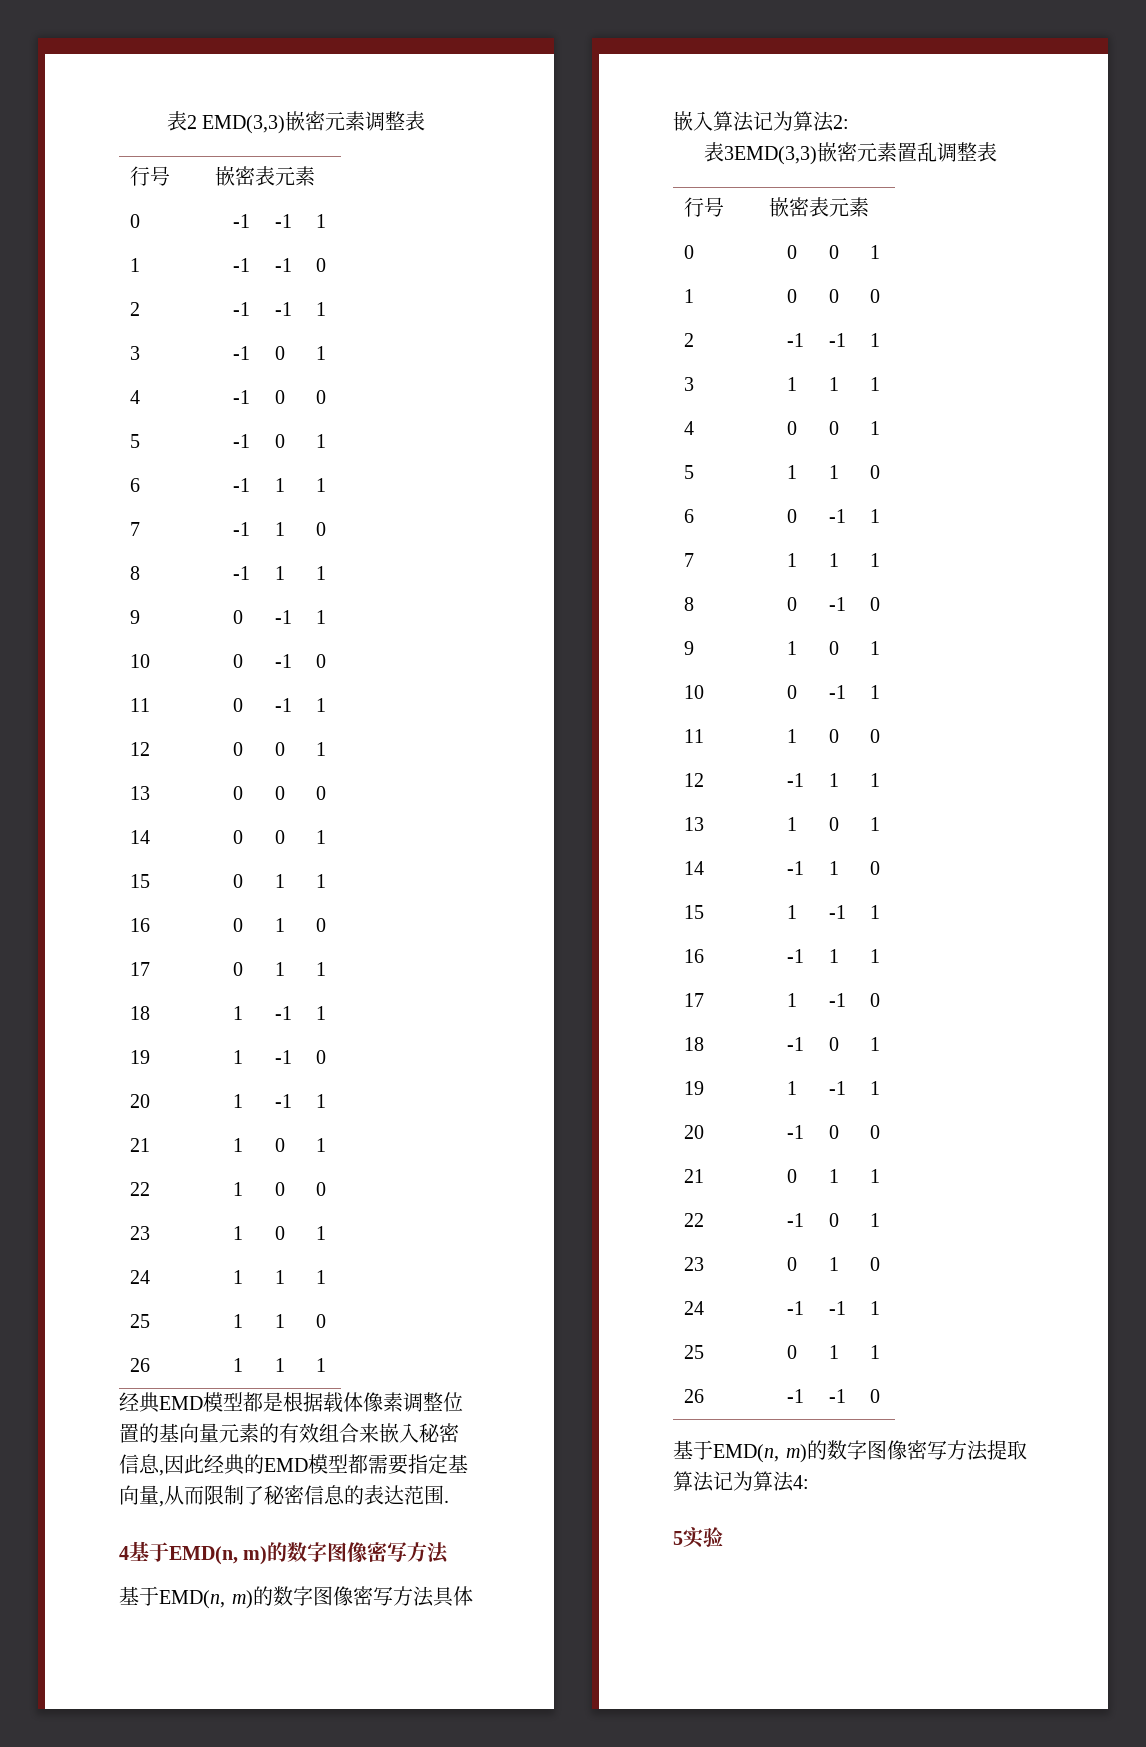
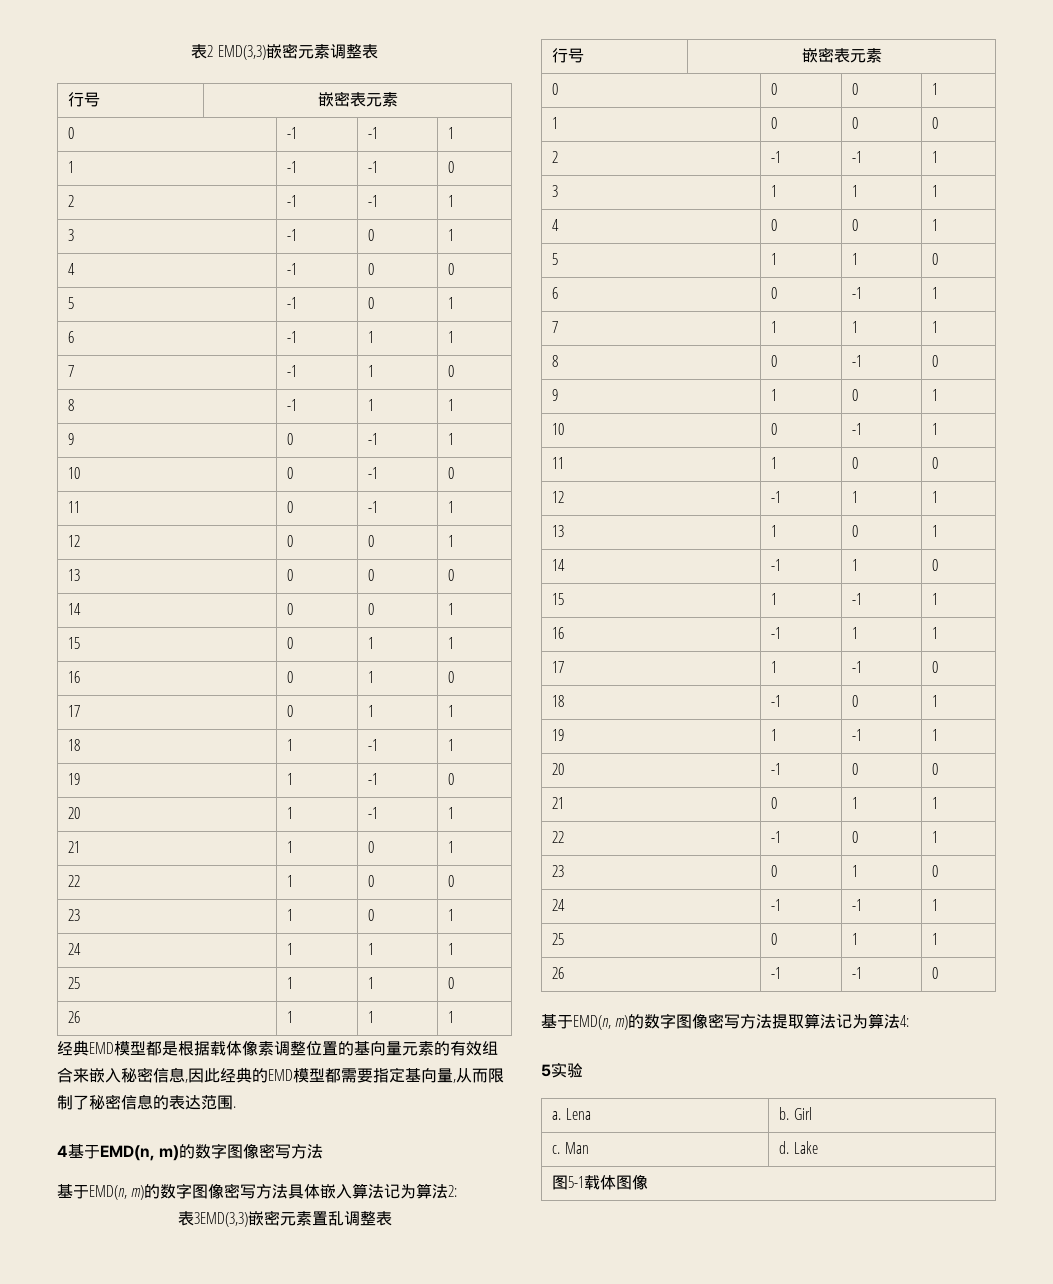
+ a. Lena | b. Girl
+ c. Man | d. Lake
+ 图5-1载体图像

